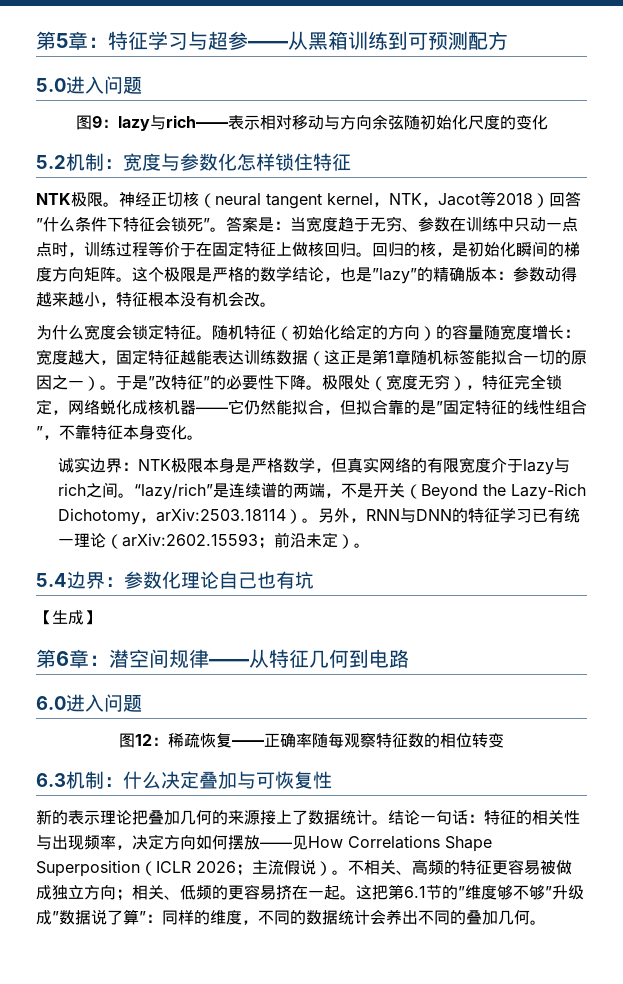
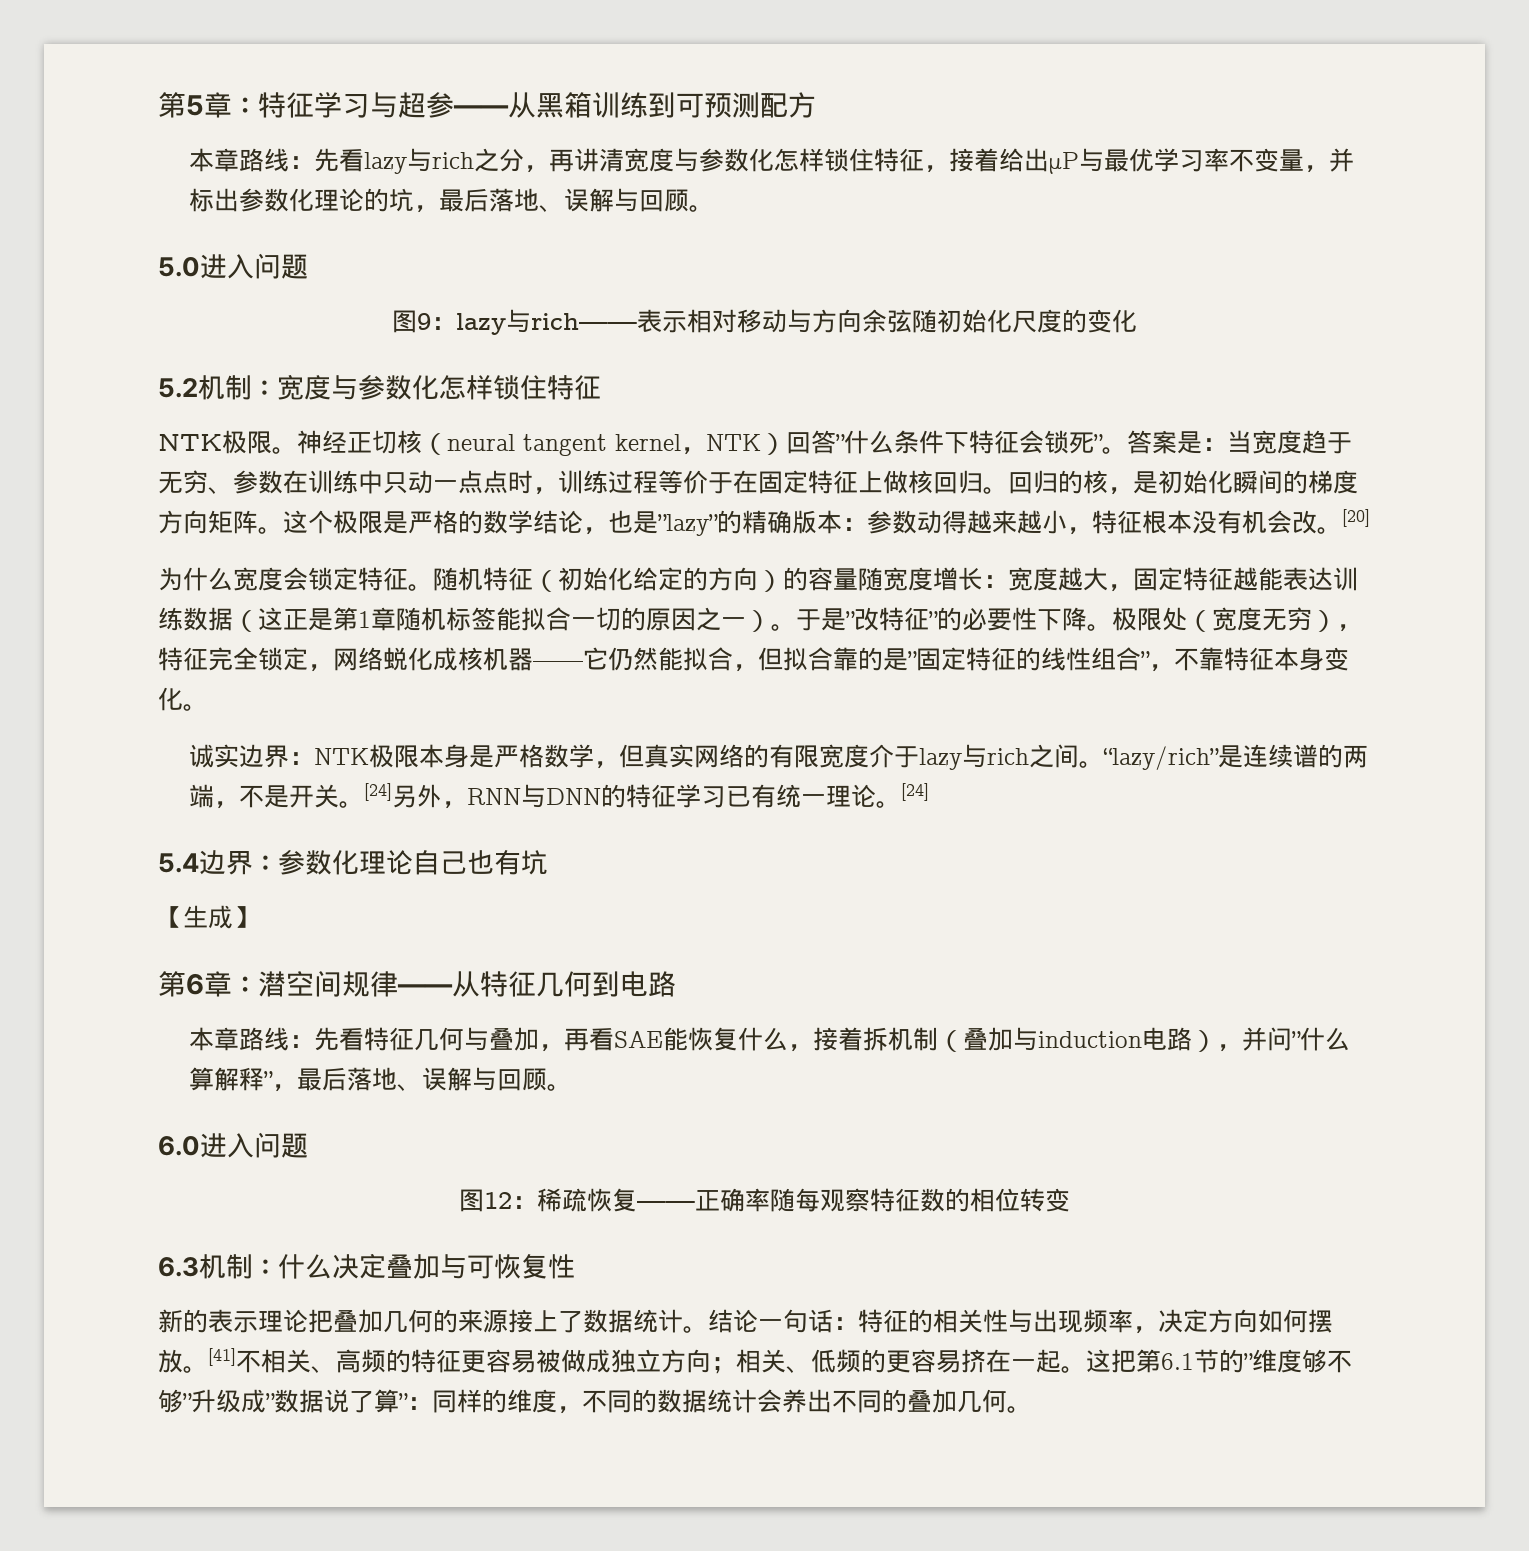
+ 本章路线：先看lazy与rich之分，再讲清宽度与参数化怎样锁住特征，接着给出μP与最优学习率不变量，并标出参数化理论的坑，最后落地、误解与回顾。
- 神经正切核（neural tangent kernel，NTK，Jacot等2018）回答”什么条件下特征会锁死”。
+ 神经正切核（neural tangent kernel，NTK）回答”什么条件下特征会锁死”。
+ [20]
- “lazy/rich”是连续谱的两端，不是开关（Beyond the Lazy-Rich Dichotomy，arXiv:2503.18114）。另外，RNN与DNN的特征学习已有统一理论（arXiv:2602.15593；前沿未定）。
+ “lazy/rich”是连续谱的两端，不是开关。[24]另外，RNN与DNN的特征学习已有统一理论。[24]
+ 本章路线：先看特征几何与叠加，再看SAE能恢复什么，接着拆机制（叠加与induction电路），并问”什么算解释”，最后落地、误解与回顾。
- 结论一句话：特征的相关性与出现频率，决定方向如何摆放——见How Correlations Shape Superposition（ICLR 2026；主流假说）。不相关、高频的特征更容易被做成独立方向；相关、低频的更容易挤在一起。
+ 结论一句话：特征的相关性与出现频率，决定方向如何摆放。[41]不相关、高频的特征更容易被做成独立方向；相关、低频的更容易挤在一起。

